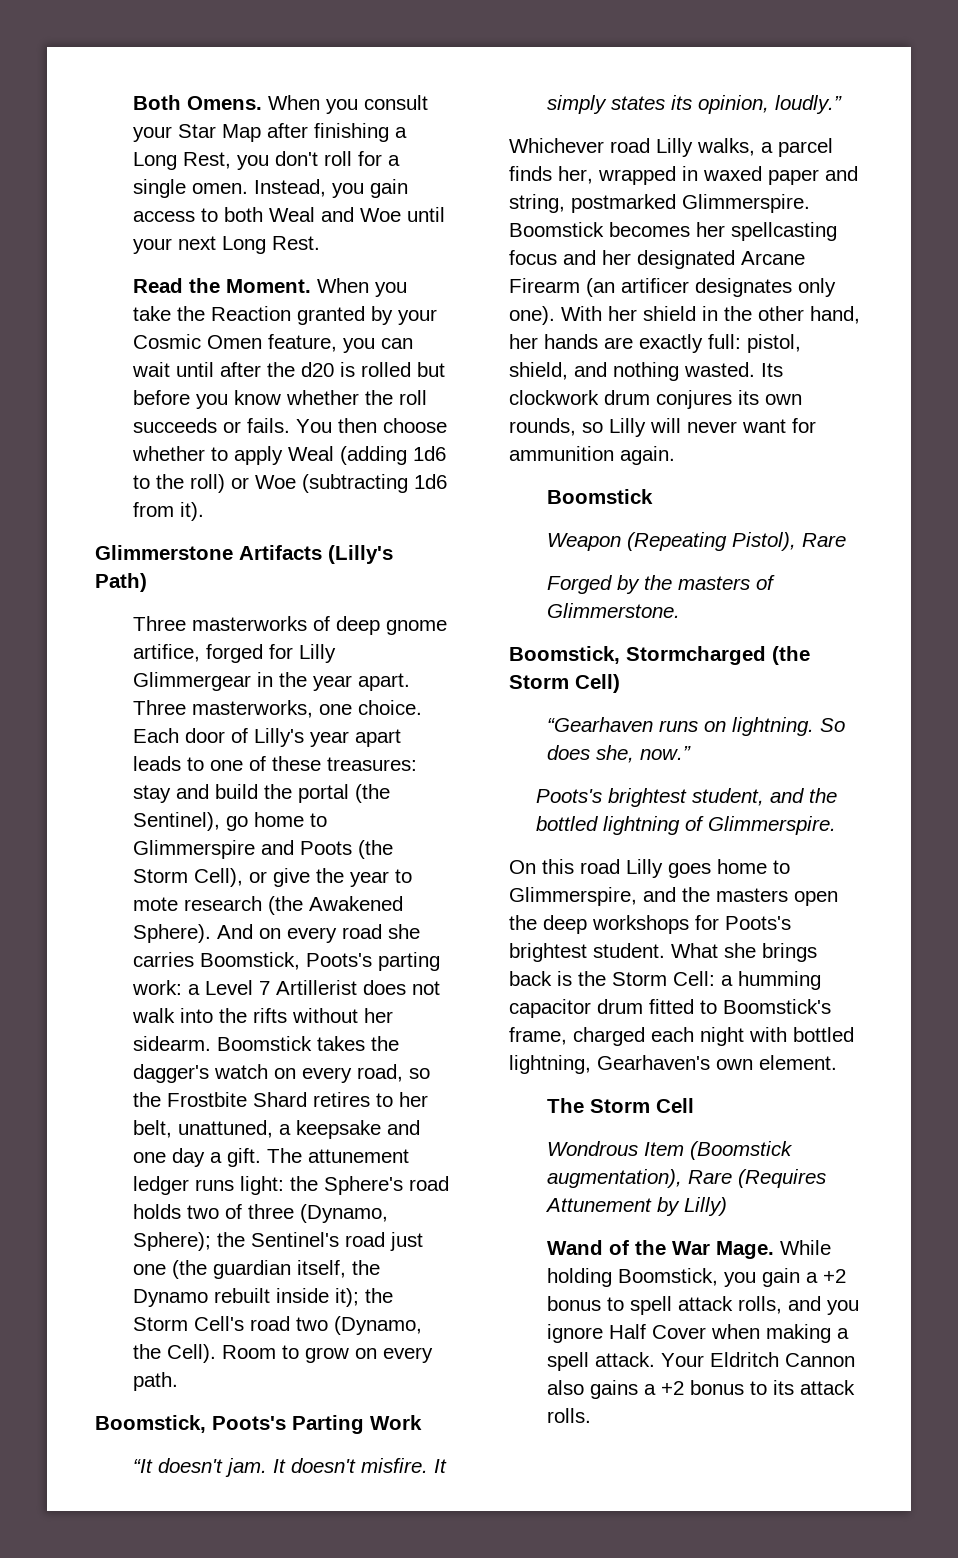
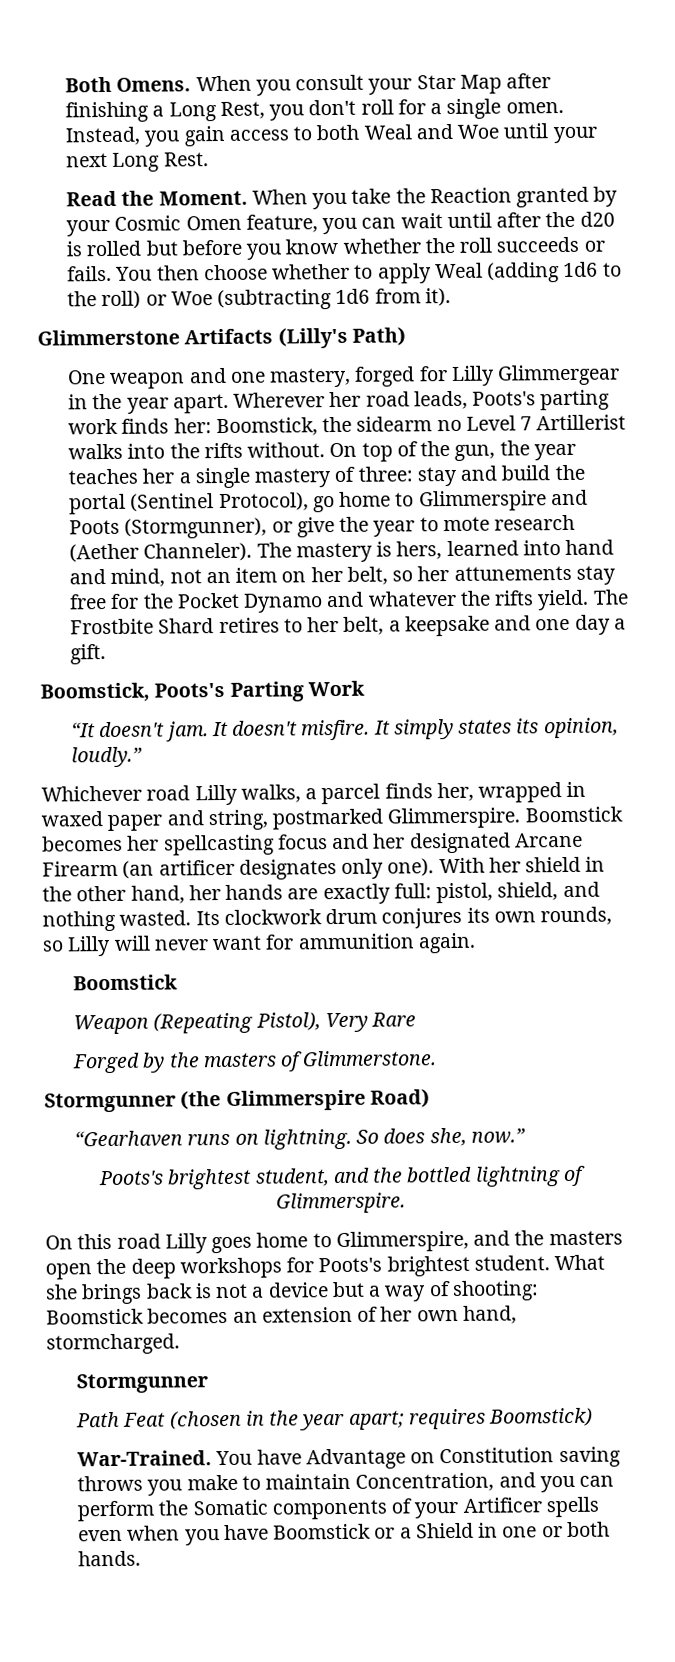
- Three masterworks of deep gnome artifice, forged for Lilly Glimmergear in the year apart.
+ One weapon and one mastery, forged for Lilly Glimmergear in the year apart.
- Three masterworks, one choice. Each door of Lilly's year apart leads to one of these treasures: stay and build the portal (the Sentinel), go home to Glimmerspire and Poots (the Storm Cell), or give the year to mote research (the Awakened Sphere). And on every road she carries Boomstick, Poots's parting work: a Level 7 Artillerist does not walk into the rifts without her sidearm. Boomstick takes the dagger's watch on every road, so the Frostbite Shard retires to her belt, unattuned, a keepsake and one day a gift. The attunement ledger runs light: the Sphere's road holds two of three (Dynamo, Sphere); the Sentinel's road just one (the guardian itself, the Dynamo rebuilt inside it); the Storm Cell's road two (Dynamo, the Cell). Room to grow on every path.
+ Wherever her road leads, Poots's parting work finds her: Boomstick, the sidearm no Level 7 Artillerist walks into the rifts without. On top of the gun, the year teaches her a single mastery of three: stay and build the portal (Sentinel Protocol), go home to Glimmerspire and Poots (Stormgunner), or give the year to mote research (Aether Channeler). The mastery is hers, learned into hand and mind, not an item on her belt, so her attunements stay free for the Pocket Dynamo and whatever the rifts yield. The Frostbite Shard retires to her belt, a keepsake and one day a gift.
- Weapon (Repeating Pistol), Rare
+ Weapon (Repeating Pistol), Very Rare
- Boomstick, Stormcharged (the Storm Cell)
+ Stormgunner (the Glimmerspire Road)
- What she brings back is the Storm Cell: a humming capacitor drum fitted to Boomstick's frame, charged each night with bottled lightning, Gearhaven's own element.
- The Storm Cell
- Wondrous Item (Boomstick augmentation), Rare (Requires Attunement by Lilly)
- Wand of the War Mage. While holding Boomstick, you gain a +2 bonus to spell attack rolls, and you ignore Half Cover when making a spell attack. Your Eldritch Cannon also gains a +2 bonus to its attack rolls.
+ What she brings back is not a device but a way of shooting: Boomstick becomes an extension of her own hand, stormcharged.
+ Stormgunner
+ Path Feat (chosen in the year apart; requires Boomstick)
+ War-Trained. You have Advantage on Constitution saving throws you make to maintain Concentration, and you can perform the Somatic components of your Artificer spells even when you have Boomstick or a Shield in one or both hands.

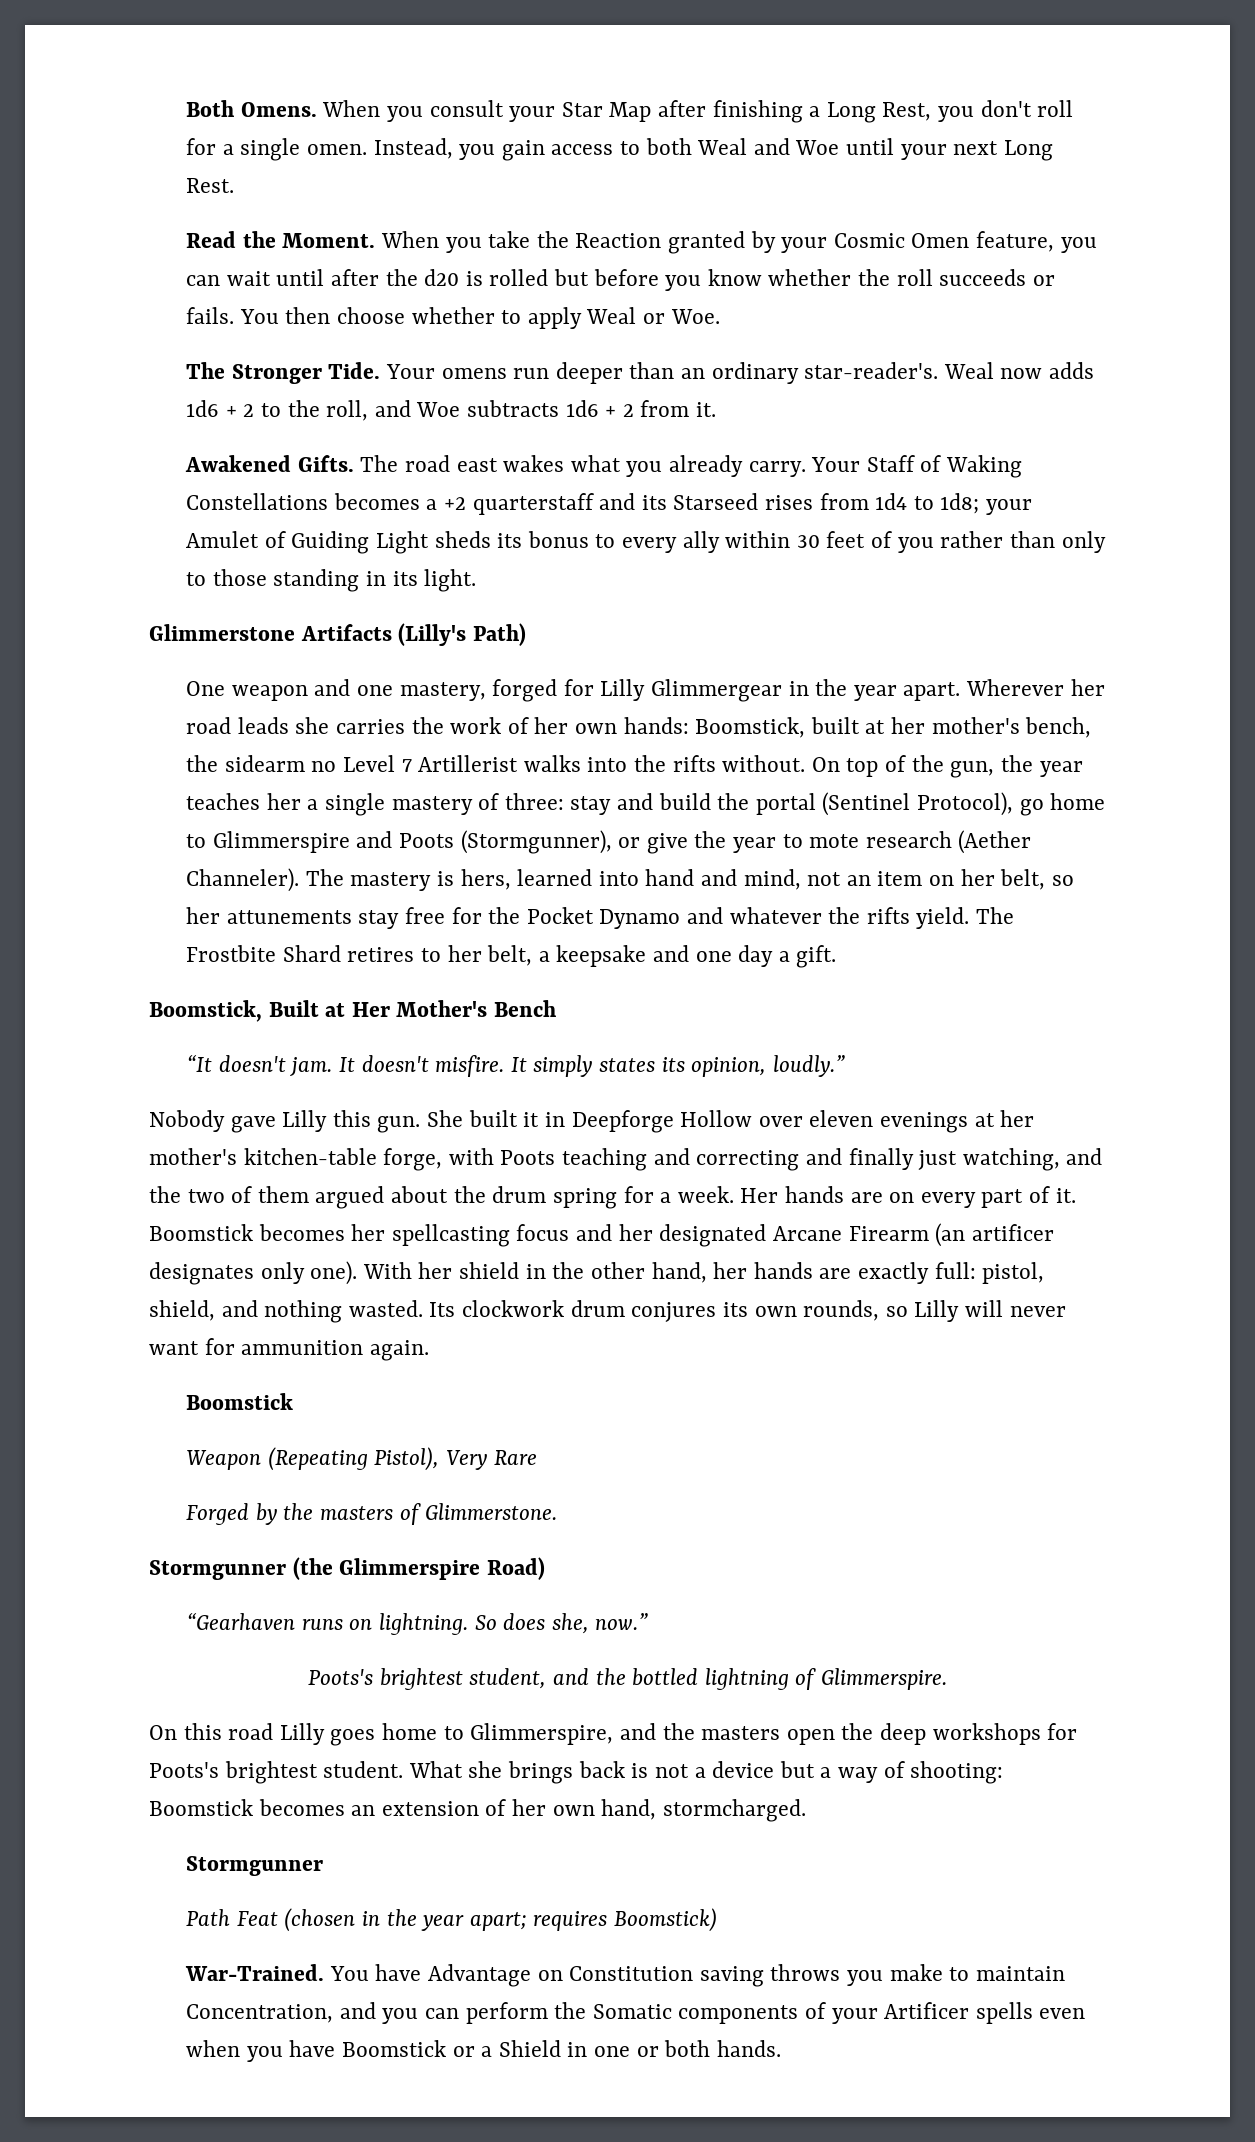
- You then choose whether to apply Weal (adding 1d6 to the roll) or Woe (subtracting 1d6 from it).
+ You then choose whether to apply Weal or Woe.
+ The Stronger Tide. Your omens run deeper than an ordinary star-reader's. Weal now adds 1d6 + 2 to the roll, and Woe subtracts 1d6 + 2 from it.
+ Awakened Gifts. The road east wakes what you already carry. Your Staff of Waking Constellations becomes a +2 quarterstaff and its Starseed rises from 1d4 to 1d8; your Amulet of Guiding Light sheds its bonus to every ally within 30 feet of you rather than only to those standing in its light.
- Wherever her road leads, Poots's parting work finds her: Boomstick, the sidearm no Level 7 Artillerist walks into the rifts without.
+ Wherever her road leads she carries the work of her own hands: Boomstick, built at her mother's bench, the sidearm no Level 7 Artillerist walks into the rifts without.
- Boomstick, Poots's Parting Work
+ Boomstick, Built at Her Mother's Bench
- Whichever road Lilly walks, a parcel finds her, wrapped in waxed paper and string, postmarked Glimmerspire.
+ Nobody gave Lilly this gun. She built it in Deepforge Hollow over eleven evenings at her mother's kitchen-table forge, with Poots teaching and correcting and finally just watching, and the two of them argued about the drum spring for a week. Her hands are on every part of it.

